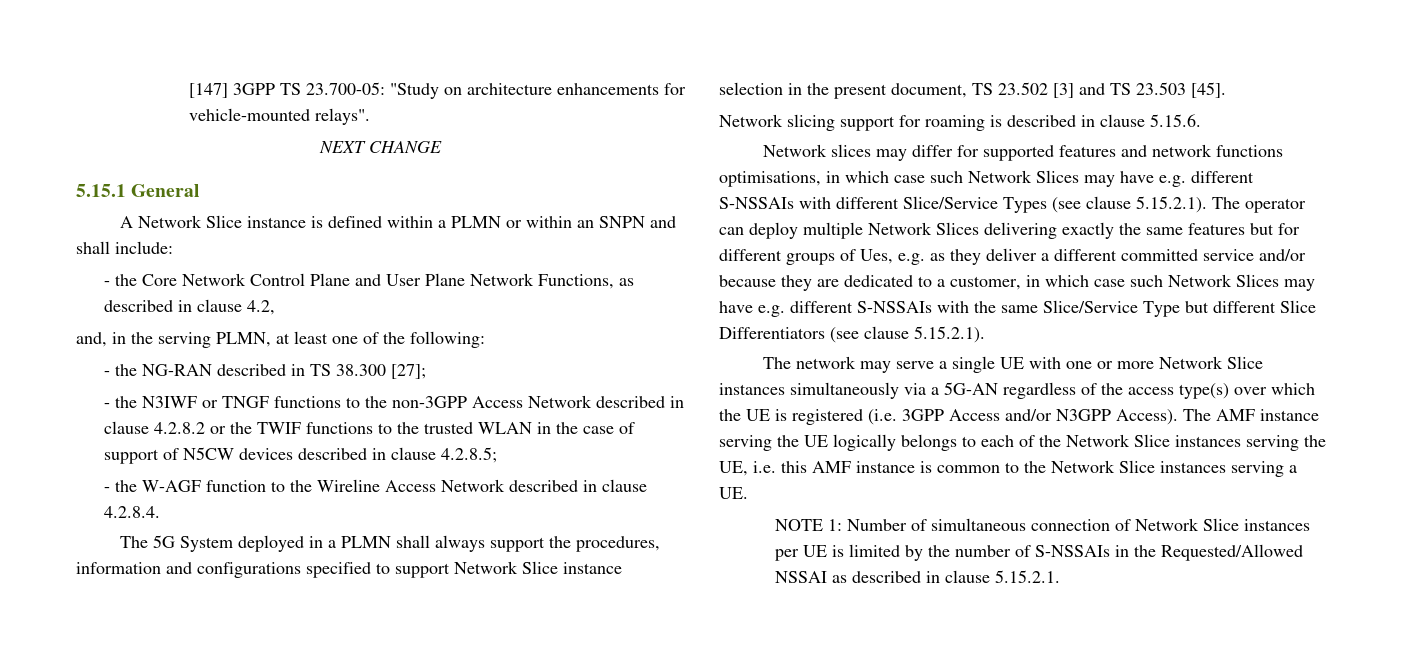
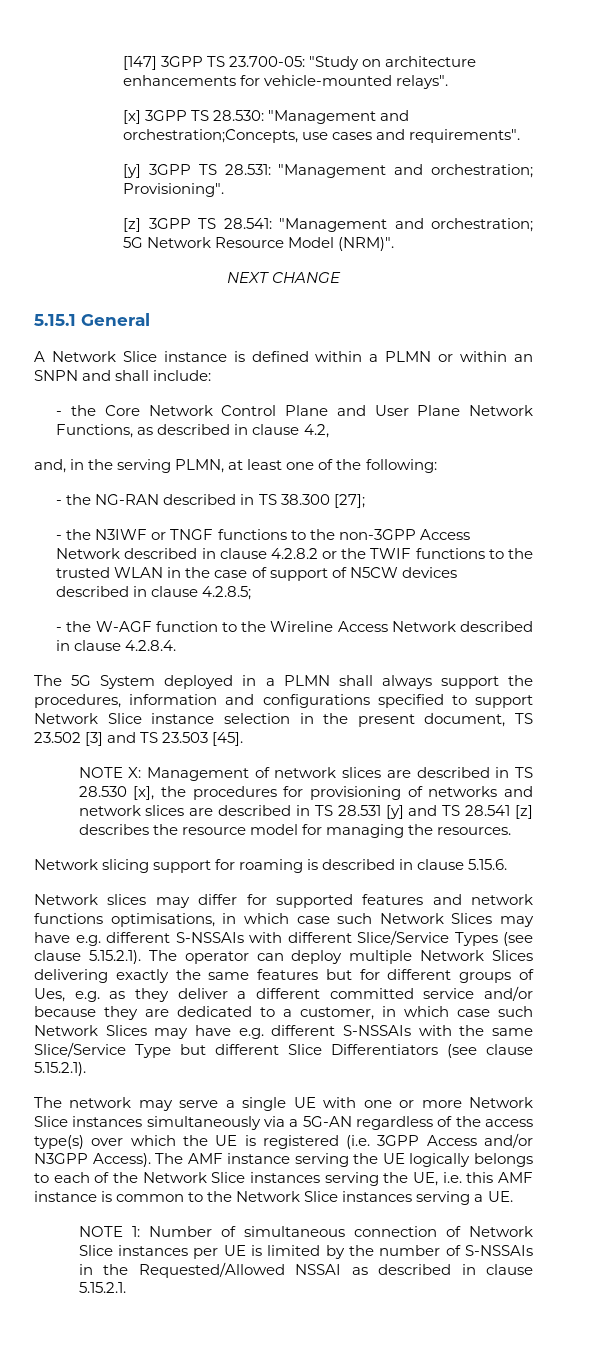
+ [x] 3GPP TS 28.530: "Management and orchestration;Concepts, use cases and requirements".
+ [y] 3GPP TS 28.531: "Management and orchestration; Provisioning".
+ [z] 3GPP TS 28.541: "Management and orchestration; 5G Network Resource Model (NRM)".
+ NOTE X: Management of network slices are described in TS 28.530 [x], the procedures for provisioning of networks and network slices are described in TS 28.531 [y] and TS 28.541 [z] describes the resource model for managing the resources.

